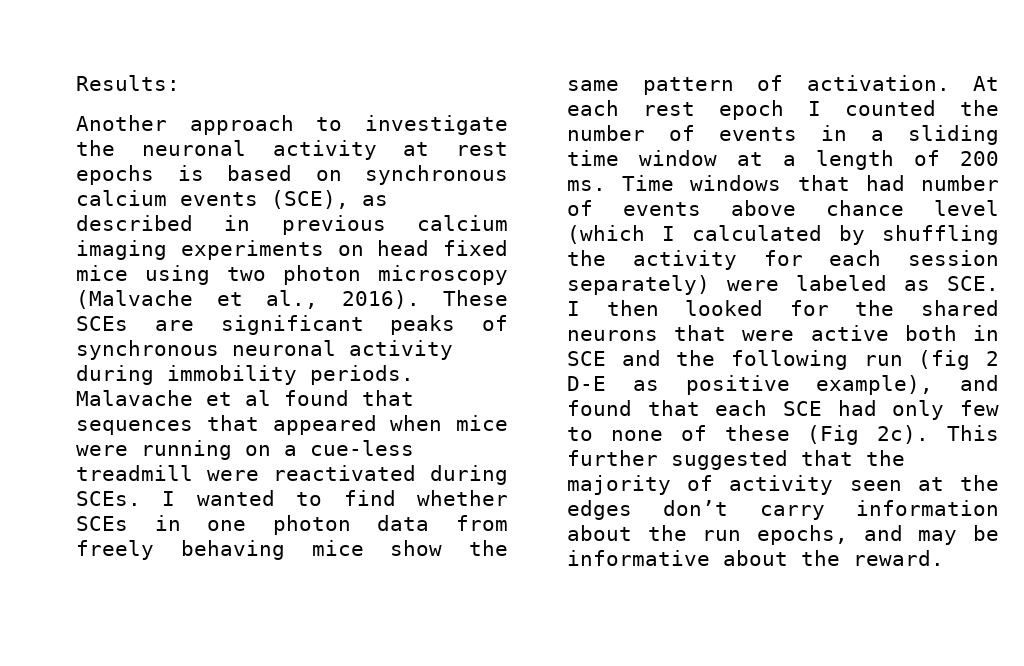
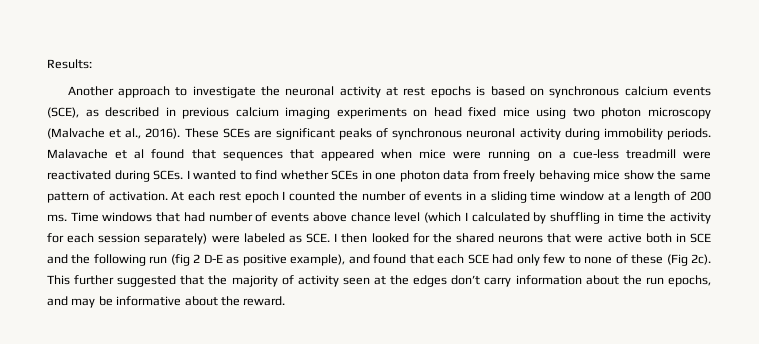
- Time windows that had number of events above chance level (which I calculated by shuffling the activity for each session separately) were labeled as SCE. I then looked for the shared neurons that were active both in SCE and the following run (fig 2 D-E as positive example), and found that each SCE had only few to none of these (Fig 2c).
+ Time windows that had number of events above chance level (which I calculated by shuffling in time the activity for each session separately) were labeled as SCE. I then looked for the shared neurons that were active both in SCE and the following run (fig 2 D-E as positive example), and found that each SCE had only few to none of these (Fig 2c).

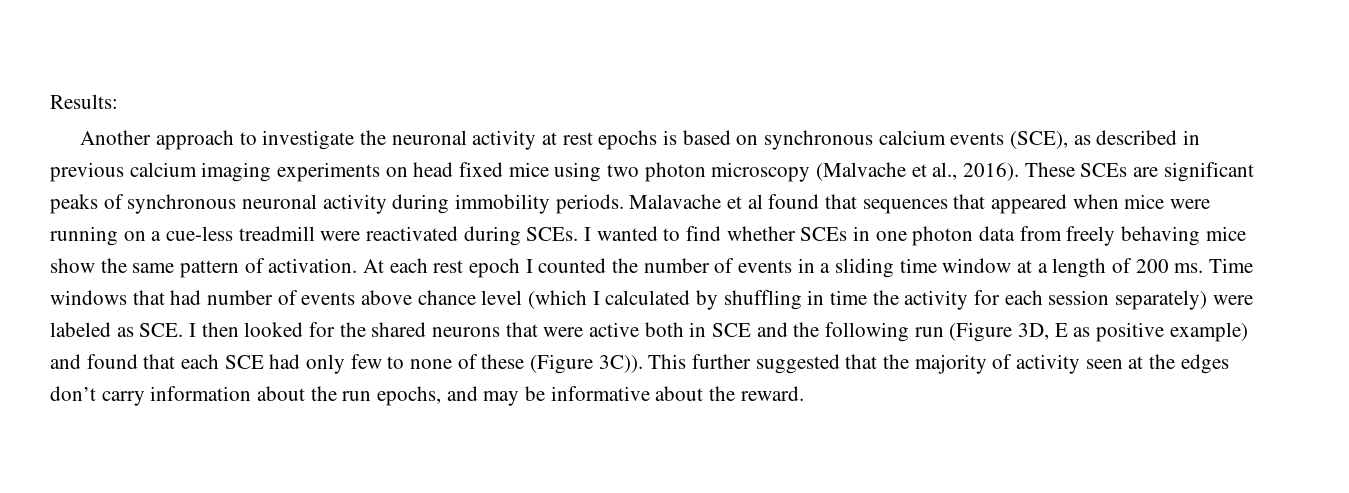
- Time windows that had number of events above chance level (which I calculated by shuffling in time the activity for each session separately) were labeled as SCE. I then looked for the shared neurons that were active both in SCE and the following run (fig 2 D-E as positive example), and found that each SCE had only few to none of these (Fig 2c).
+ Time windows that had number of events above chance level (which I calculated by shuffling in time the activity for each session separately) were labeled as SCE. I then looked for the shared neurons that were active both in SCE and the following run (Figure 3D, E as positive example) and found that each SCE had only few to none of these (Figure 3C)).

